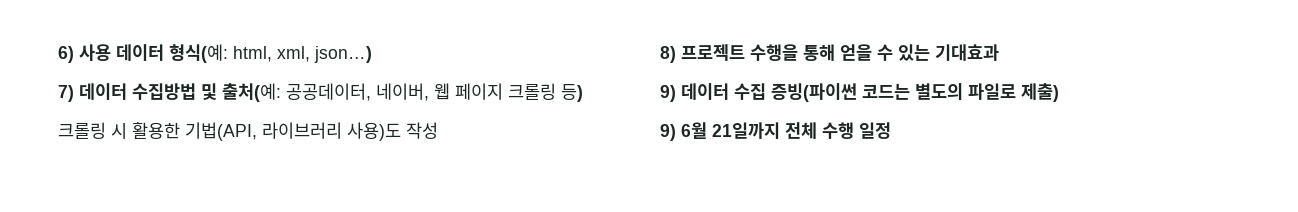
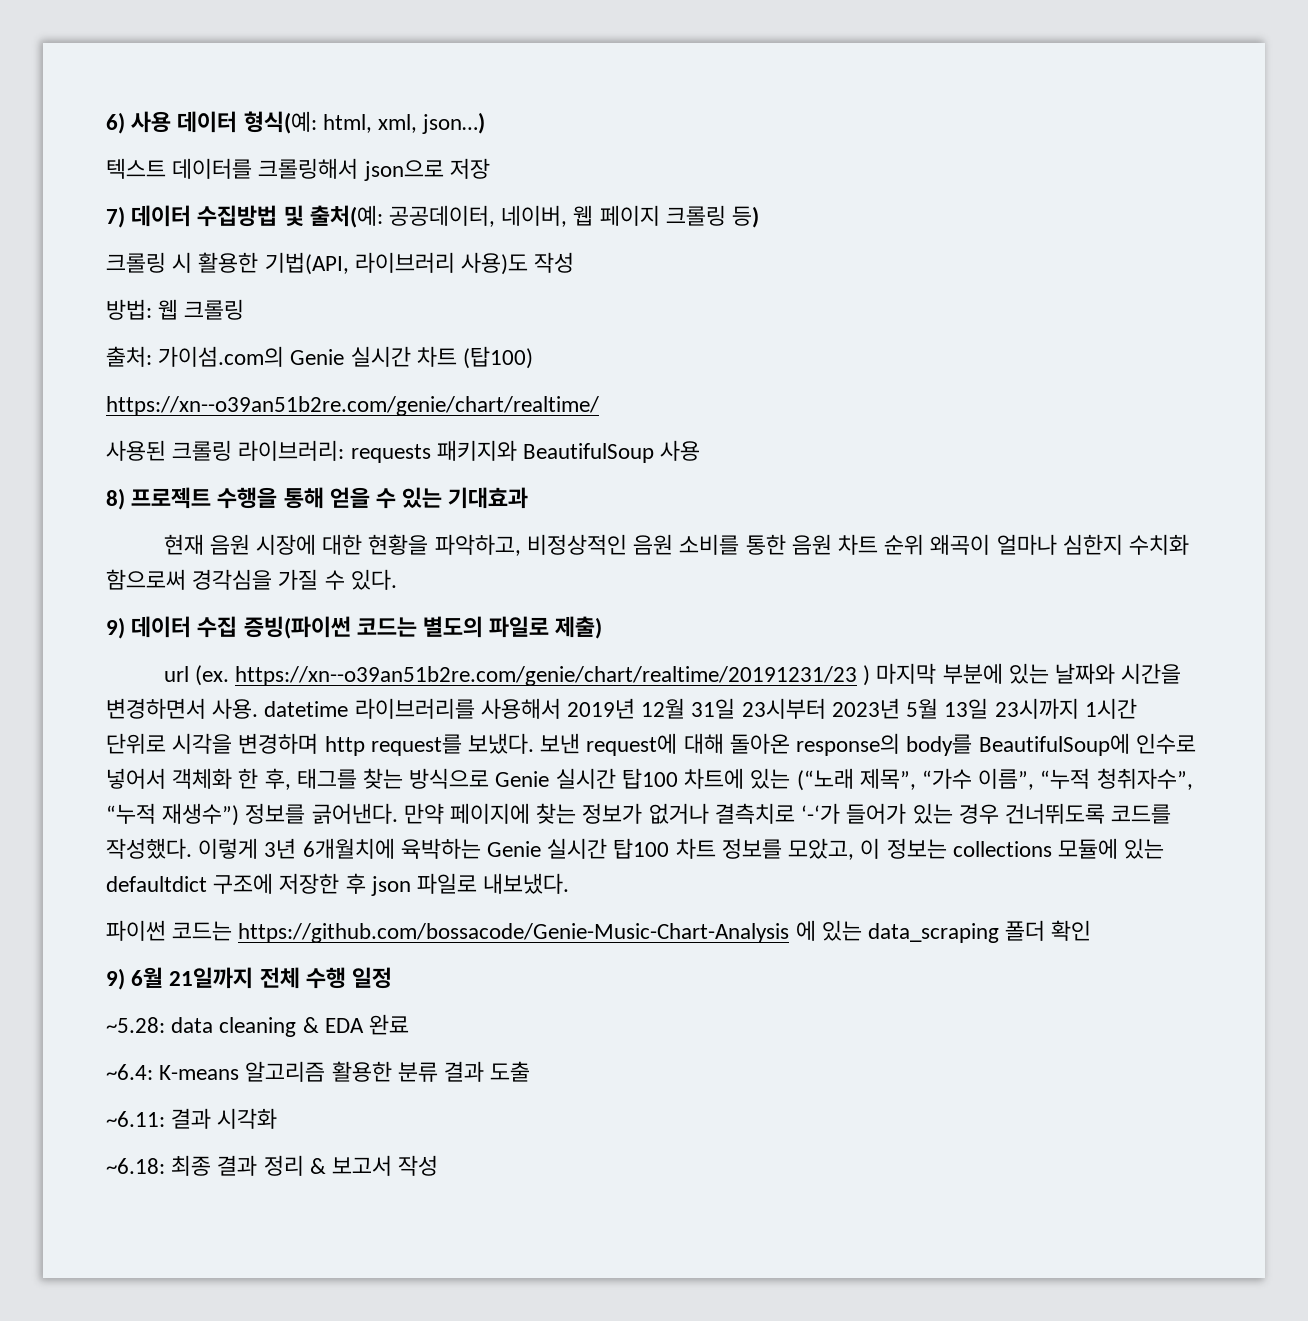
+ 텍스트 데이터를 크롤링해서 json으로 저장
+ 방법: 웹 크롤링
+ 출처: 가이섬.com의 Genie 실시간 차트 (탑100)
+ https://xn--o39an51b2re.com/genie/chart/realtime/
+ 사용된 크롤링 라이브러리: requests 패키지와 BeautifulSoup 사용
+ 현재 음원 시장에 대한 현황을 파악하고, 비정상적인 음원 소비를 통한 음원 차트 순위 왜곡이 얼마나 심한지 수치화 함으로써 경각심을 가질 수 있다.
+ url (ex. https://xn--o39an51b2re.com/genie/chart/realtime/20191231/23 ) 마지막 부분에 있는 날짜와 시간을 변경하면서 사용. datetime 라이브러리를 사용해서 2019년 12월 31일 23시부터 2023년 5월 13일 23시까지 1시간 단위로 시각을 변경하며 http request를 보냈다. 보낸 request에 대해 돌아온 response의 body를 BeautifulSoup에 인수로 넣어서 객체화 한 후, 태그를 찾는 방식으로 Genie 실시간 탑100 차트에 있는 (“노래 제목”, “가수 이름”, “누적 청취자수”, “누적 재생수”) 정보를 긁어낸다. 만약 페이지에 찾는 정보가 없거나 결측치로 ‘-‘가 들어가 있는 경우 건너뛰도록 코드를 작성했다. 이렇게 3년 6개월치에 육박하는 Genie 실시간 탑100 차트 정보를 모았고, 이 정보는 collections 모듈에 있는 defaultdict 구조에 저장한 후 json 파일로 내보냈다.
+ 파이썬 코드는 https://github.com/bossacode/Genie-Music-Chart-Analysis 에 있는 data_scraping 폴더 확인
+ ~5.28: data cleaning & EDA 완료
+ ~6.4: K-means 알고리즘 활용한 분류 결과 도출
+ ~6.11: 결과 시각화
+ ~6.18: 최종 결과 정리 & 보고서 작성

